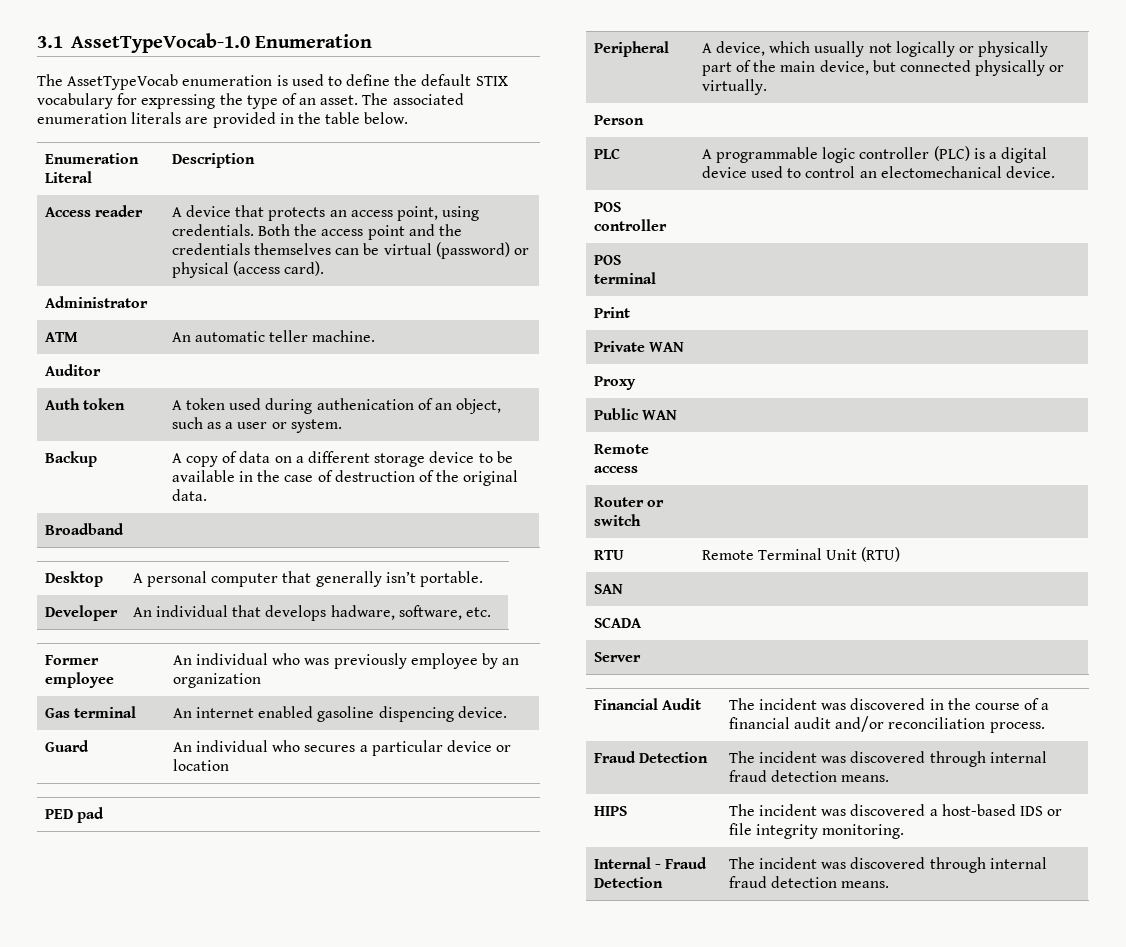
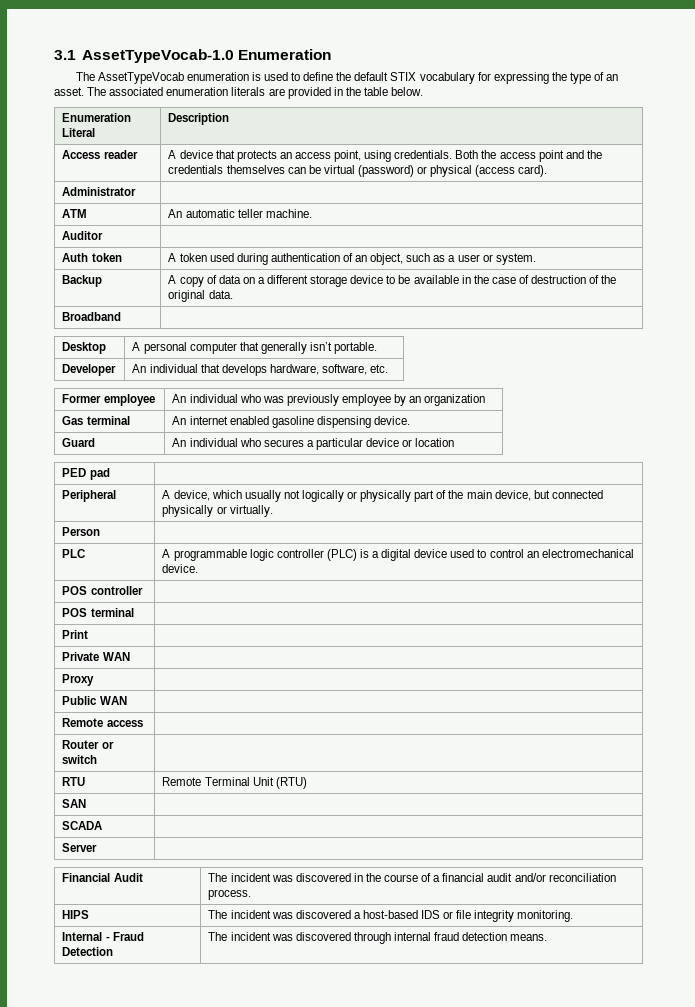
- Auth token | A token used during authenication of an object, such as a user or system.
+ Auth token | A token used during authentication of an object, such as a user or system.
- Developer | An individual that develops hadware, software, etc.
+ Developer | An individual that develops hardware, software, etc.
- Gas terminal | An internet enabled gasoline dispencing device.
+ Gas terminal | An internet enabled gasoline dispensing device.
- PLC | A programmable logic controller (PLC) is a digital device used to control an electomechanical device.
+ PLC | A programmable logic controller (PLC) is a digital device used to control an electromechanical device.
  Financial Audit | The incident was discovered in the course of a financial audit and/or reconciliation process.
- Fraud Detection | The incident was discovered through internal fraud detection means.

